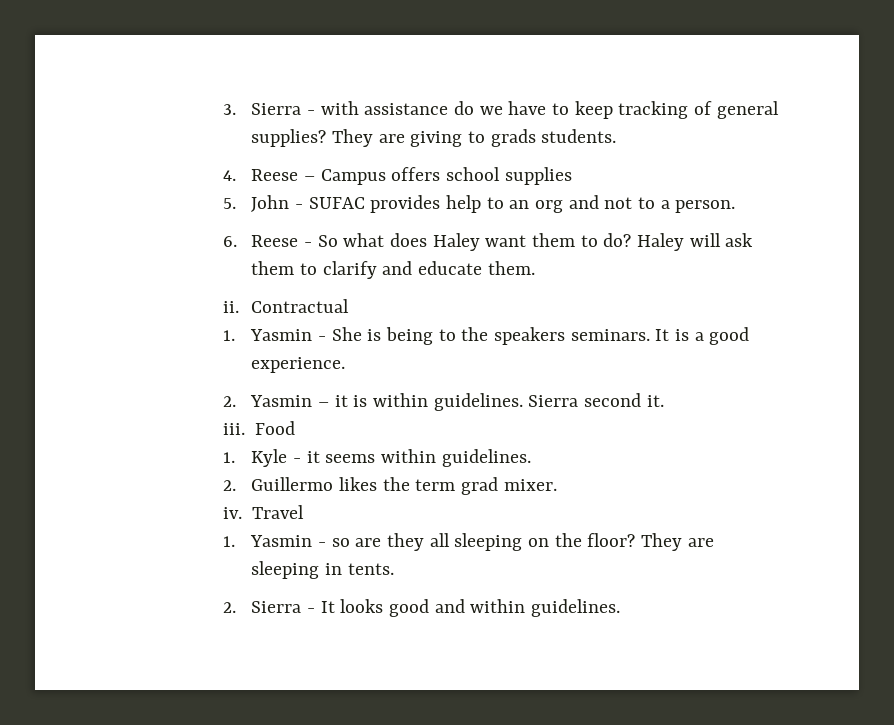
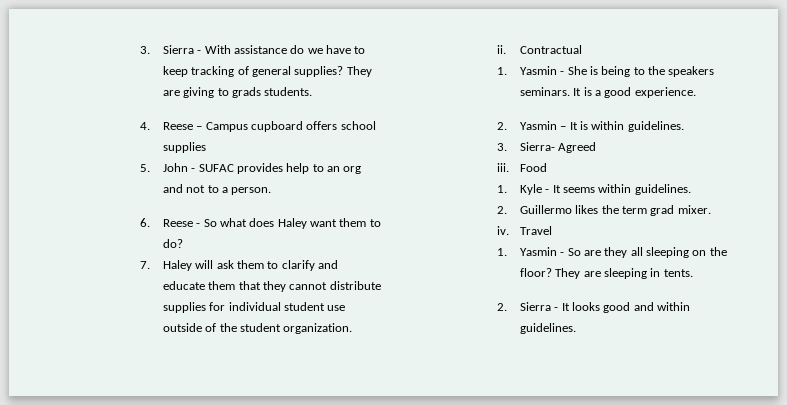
- 3. Sierra - with assistance do we have to keep tracking of general supplies?
+ 3. Sierra - With assistance do we have to keep tracking of general supplies?
- 4. Reese – Campus offers school supplies
+ 4. Reese – Campus cupboard offers school supplies
- 6. Reese - So what does Haley want them to do? Haley will ask them to clarify and educate them.
+ 6. Reese - So what does Haley want them to do?
+ 7. Haley will ask them to clarify and educate them that they cannot distribute supplies for individual student use outside of the student organization.
- 2. Yasmin – it is within guidelines. Sierra second it.
+ 2. Yasmin – It is within guidelines.
+ 3. Sierra- Agreed
- 1. Kyle - it seems within guidelines.
+ 1. Kyle - It seems within guidelines.
- 1. Yasmin - so are they all sleeping on the floor?
+ 1. Yasmin - So are they all sleeping on the floor?

